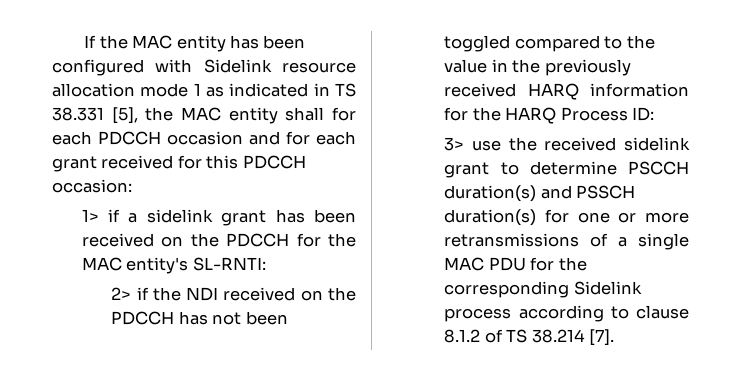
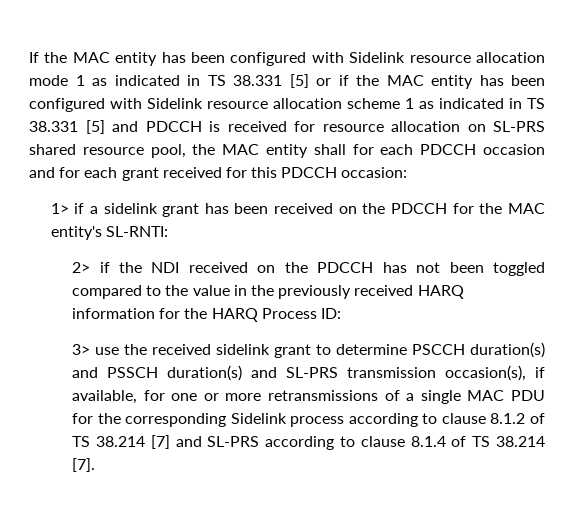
- If the MAC entity has been configured with Sidelink resource allocation mode 1 as indicated in TS 38.331 [5], the MAC entity shall for each PDCCH occasion and for each grant received for this PDCCH occasion:
+ If the MAC entity has been configured with Sidelink resource allocation mode 1 as indicated in TS 38.331 [5] or if the MAC entity has been configured with Sidelink resource allocation scheme 1 as indicated in TS 38.331 [5] and PDCCH is received for resource allocation on SL-PRS shared resource pool, the MAC entity shall for each PDCCH occasion and for each grant received for this PDCCH occasion:
- 3> use the received sidelink grant to determine PSCCH duration(s) and PSSCH duration(s) for one or more retransmissions of a single MAC PDU for the corresponding Sidelink process according to clause 8.1.2 of TS 38.214 [7].
+ 3> use the received sidelink grant to determine PSCCH duration(s) and PSSCH duration(s) and SL-PRS transmission occasion(s), if available, for one or more retransmissions of a single MAC PDU for the corresponding Sidelink process according to clause 8.1.2 of TS 38.214 [7] and SL-PRS according to clause 8.1.4 of TS 38.214 [7].

